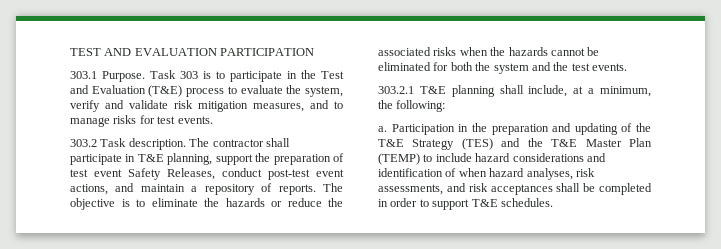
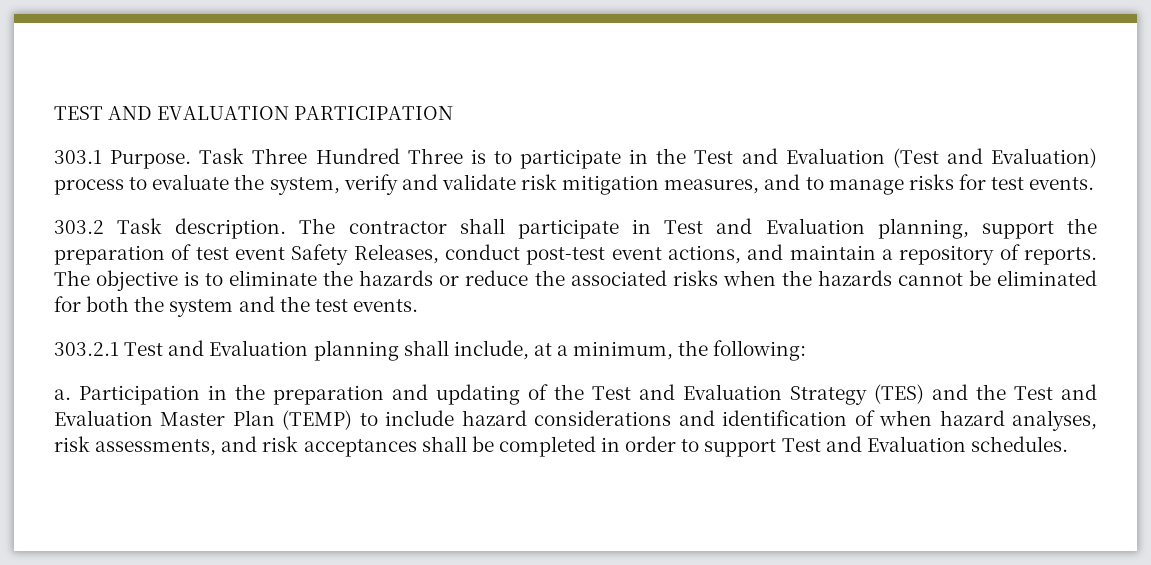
- Task 303 is to participate in the Test and Evaluation (T&E) process to evaluate the system, verify and validate risk mitigation measures, and to manage risks for test events.
+ Task Three Hundred Three is to participate in the Test and Evaluation (Test and Evaluation) process to evaluate the system, verify and validate risk mitigation measures, and to manage risks for test events.
- The contractor shall participate in T&E planning, support the preparation of test event Safety Releases, conduct post-test event actions, and maintain a repository of reports.
+ The contractor shall participate in Test and Evaluation planning, support the preparation of test event Safety Releases, conduct post-test event actions, and maintain a repository of reports.
- 303.2.1 T&E planning shall include, at a minimum, the following:
+ 303.2.1 Test and Evaluation planning shall include, at a minimum, the following:
- Participation in the preparation and updating of the T&E Strategy (TES) and the T&E Master Plan (TEMP) to include hazard considerations and identification of when hazard analyses, risk assessments, and risk acceptances shall be completed in order to support T&E schedules.
+ Participation in the preparation and updating of the Test and Evaluation Strategy (TES) and the Test and Evaluation Master Plan (TEMP) to include hazard considerations and identification of when hazard analyses, risk assessments, and risk acceptances shall be completed in order to support Test and Evaluation schedules.

